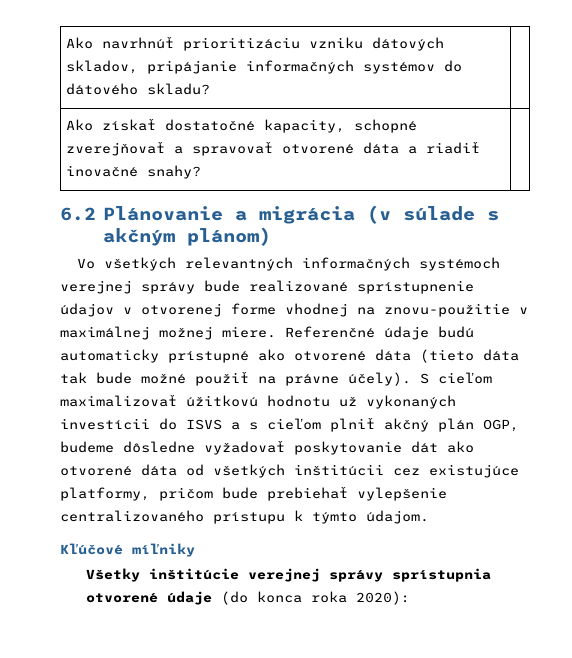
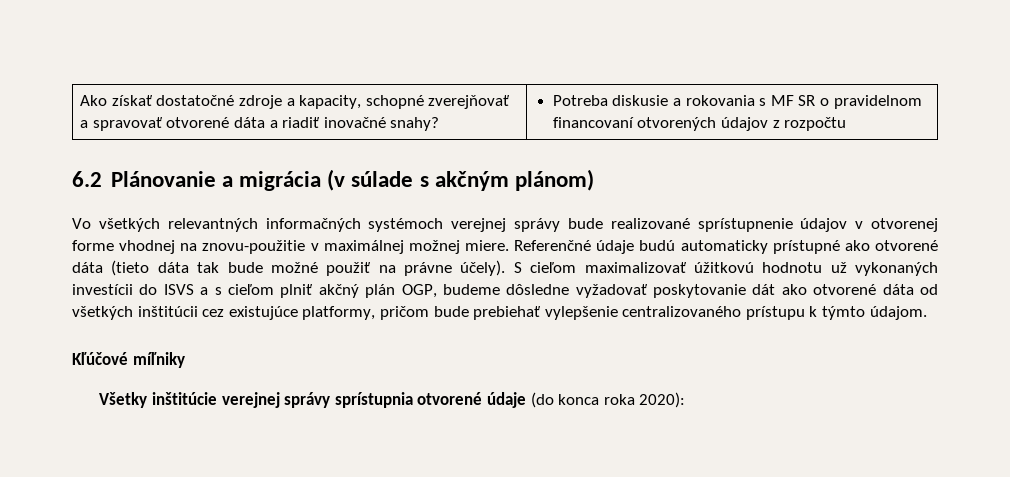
- Ako navrhnúť prioritizáciu vzniku dátových skladov, pripájanie informačných systémov do dátového skladu? |
- Ako získať dostatočné kapacity, schopné zverejňovať a spravovať otvorené dáta a riadiť inovačné snahy? |
+ Ako získať dostatočné zdroje a kapacity, schopné zverejňovať a spravovať otvorené dáta a riadiť inovačné snahy? | Potreba diskusie a rokovania s MF SR o pravidelnom financovaní otvorených údajov z rozpočtu

